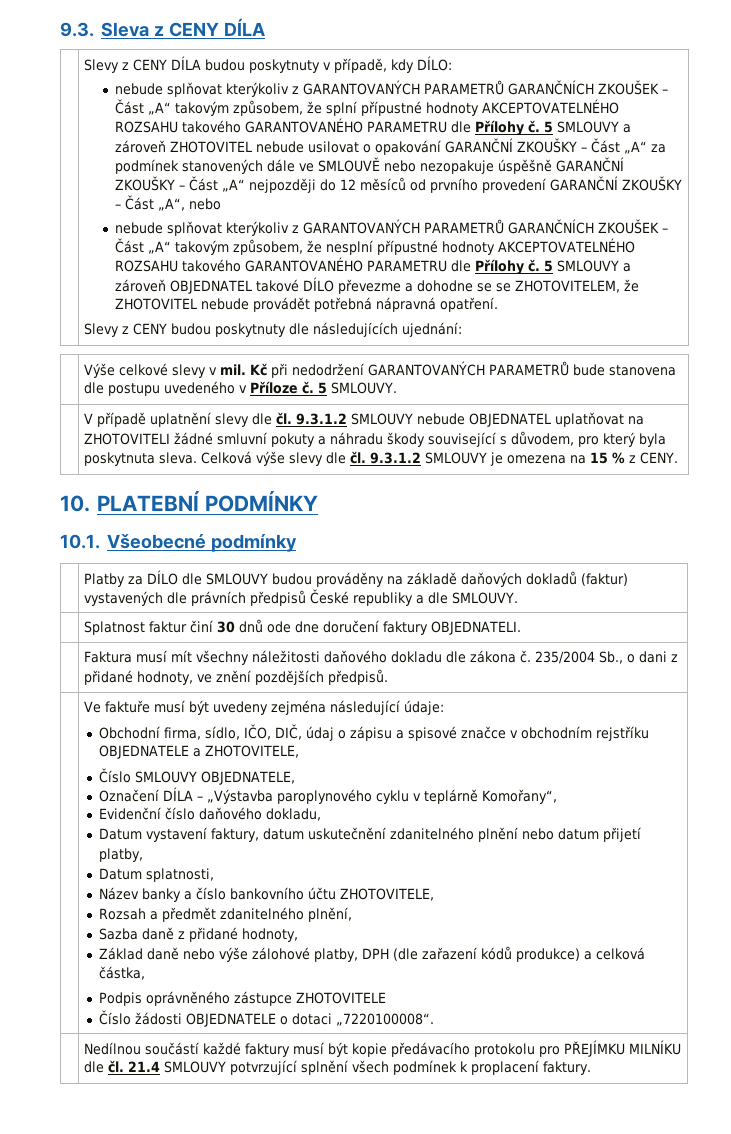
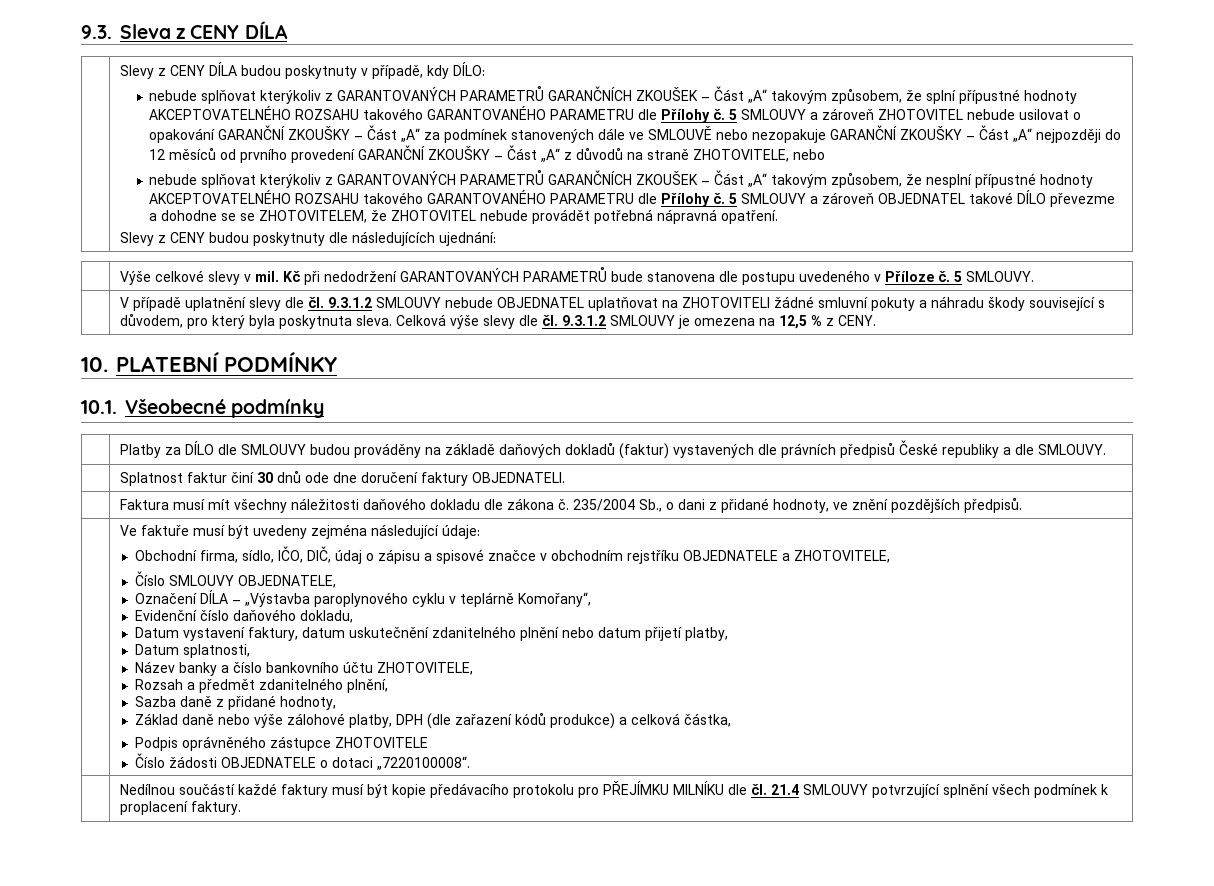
- 5 SMLOUVY a zároveň ZHOTOVITEL nebude usilovat o opakování GARANČNÍ ZKOUŠKY – Část „A“ za podmínek stanovených dále ve SMLOUVĚ nebo nezopakuje úspěšně GARANČNÍ ZKOUŠKY – Část „A“ nejpozději do 12 měsíců od prvního provedení GARANČNÍ ZKOUŠKY – Část „A“, nebo
+ 5 SMLOUVY a zároveň ZHOTOVITEL nebude usilovat o opakování GARANČNÍ ZKOUŠKY – Část „A“ za podmínek stanovených dále ve SMLOUVĚ nebo nezopakuje GARANČNÍ ZKOUŠKY – Část „A“ nejpozději do 12 měsíců od prvního provedení GARANČNÍ ZKOUŠKY – Část „A“ z důvodů na straně ZHOTOVITELE, nebo
- Celková výše slevy dle čl. 9.3.1.2 SMLOUVY je omezena na 15 % z CENY.
+ Celková výše slevy dle čl. 9.3.1.2 SMLOUVY je omezena na 12,5 % z CENY.

